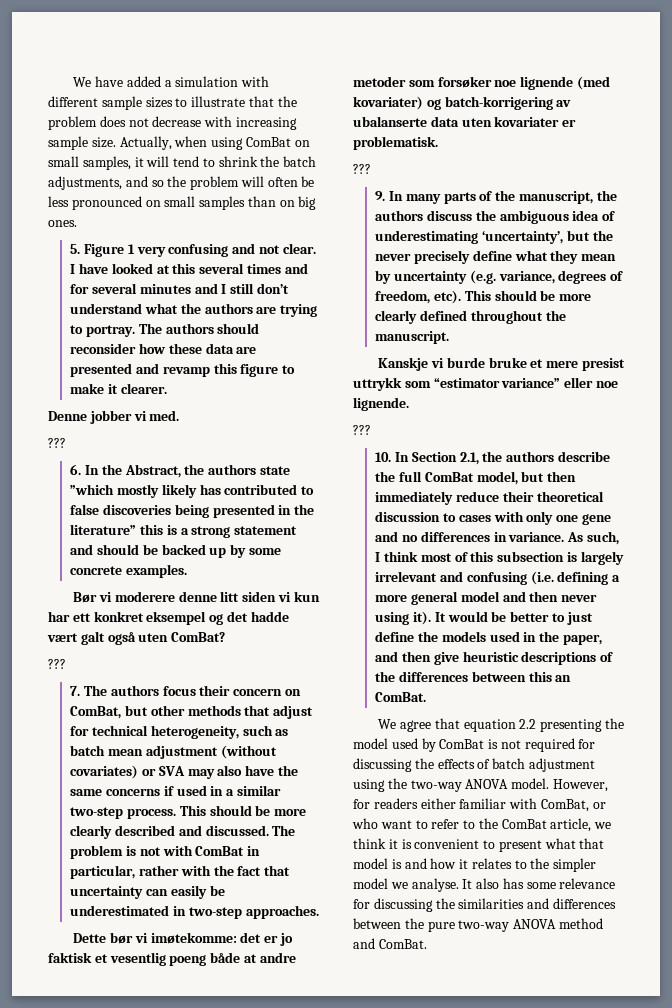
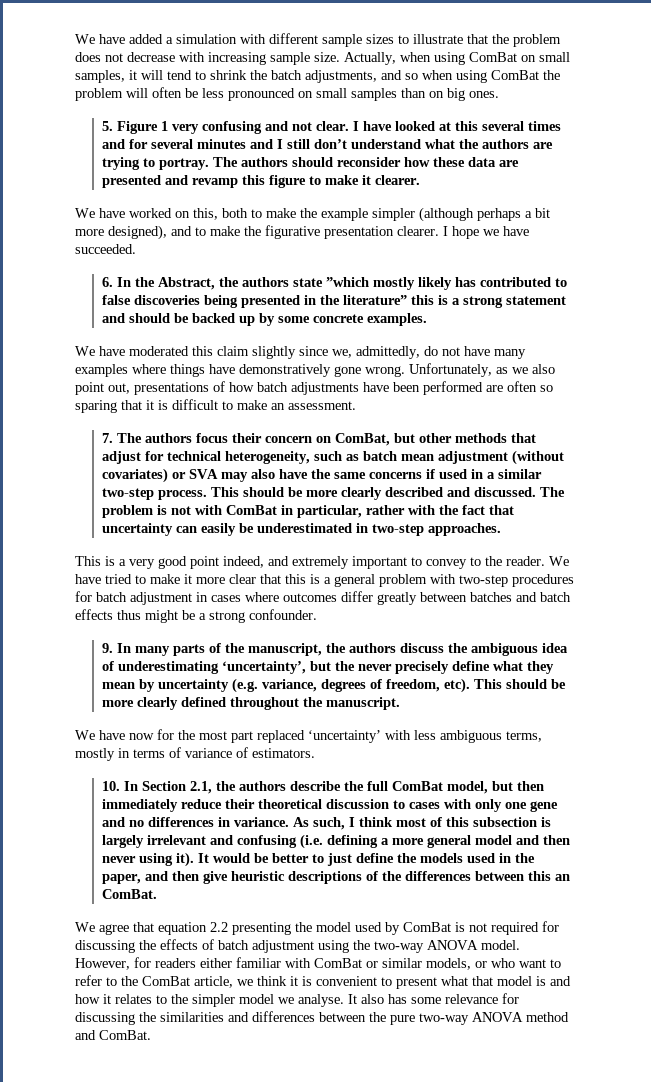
- Actually, when using ComBat on small samples, it will tend to shrink the batch adjustments, and so the problem will often be less pronounced on small samples than on big ones.
+ Actually, when using ComBat on small samples, it will tend to shrink the batch adjustments, and so when using ComBat the problem will often be less pronounced on small samples than on big ones.
- Denne jobber vi med.
- ???
+ We have worked on this, both to make the example simpler (although perhaps a bit more designed), and to make the figurative presentation clearer. I hope we have succeeded.
- Bør vi moderere denne litt siden vi kun har ett konkret eksempel og det hadde vært galt også uten ComBat?
- ???
+ We have moderated this claim slightly since we, admittedly, do not have many examples where things have demonstratively gone wrong. Unfortunately, as we also point out, presentations of how batch adjustments have been performed are often so sparing that it is difficult to make an assessment.
- Dette bør vi imøtekomme: det er jo faktisk et vesentlig poeng både at andre metoder som forsøker noe lignende (med kovariater) og batch-korrigering av ubalanserte data uten kovariater er problematisk.
- ???
+ This is a very good point indeed, and extremely important to convey to the reader. We have tried to make it more clear that this is a general problem with two-step procedures for batch adjustment in cases where outcomes differ greatly between batches and batch effects thus might be a strong confounder.
- Kanskje vi burde bruke et mere presist uttrykk som “estimator variance” eller noe lignende.
- ???
+ We have now for the most part replaced ‘uncertainty’ with less ambiguous terms, mostly in terms of variance of estimators.
- However, for readers either familiar with ComBat, or who want to refer to the ComBat article, we think it is convenient to present what that model is and how it relates to the simpler model we analyse.
+ However, for readers either familiar with ComBat or similar models, or who want to refer to the ComBat article, we think it is convenient to present what that model is and how it relates to the simpler model we analyse.

